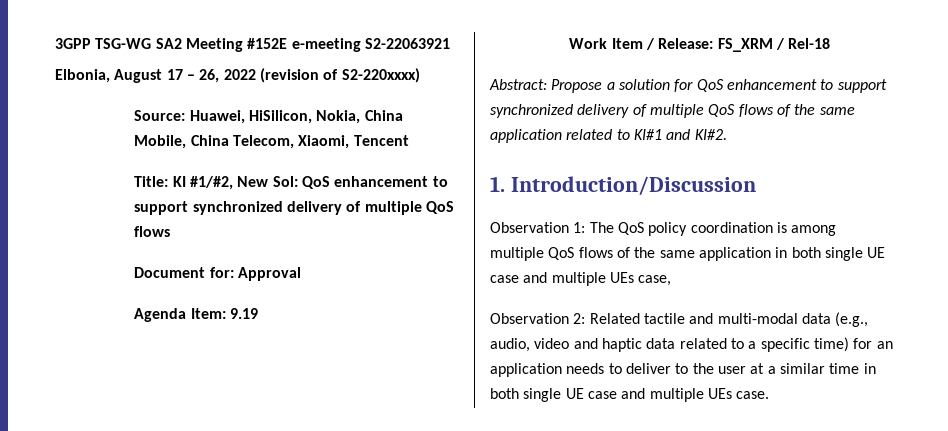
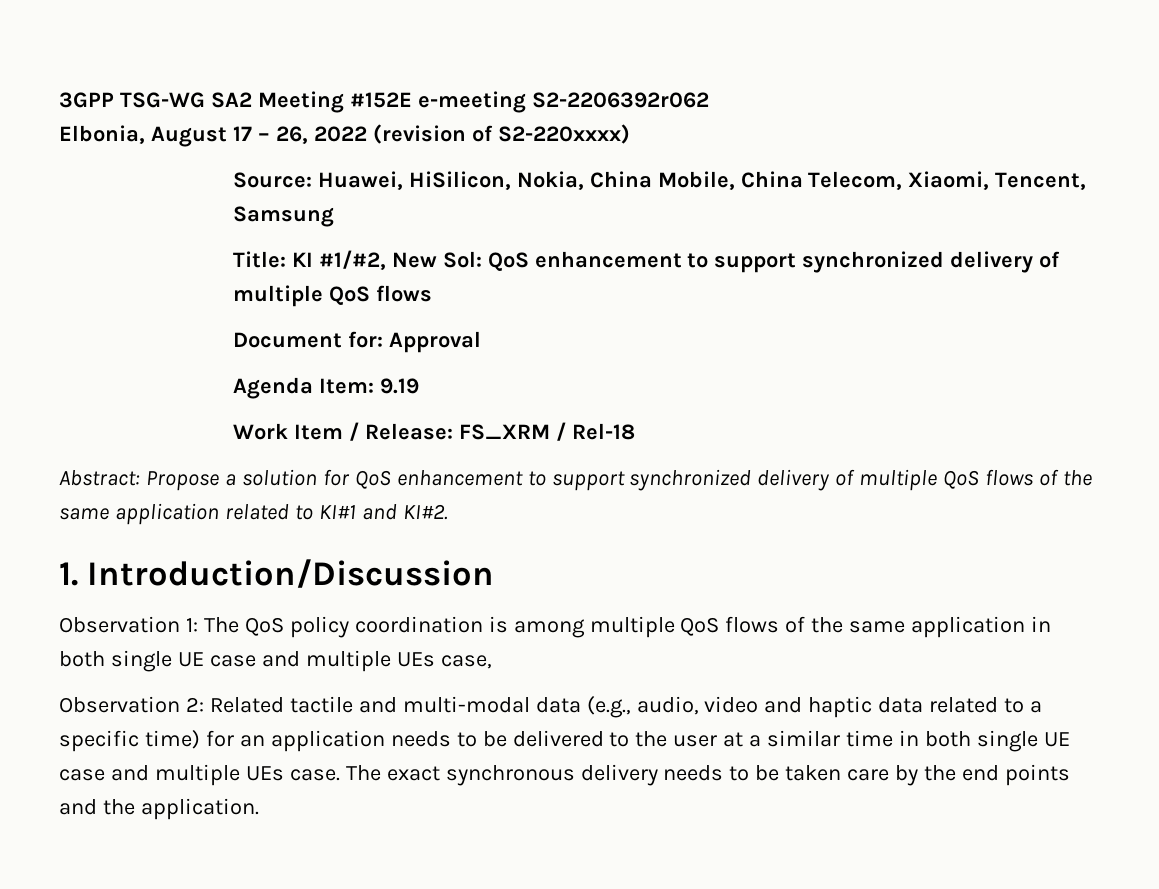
- 3GPP TSG-WG SA2 Meeting #152E e-meeting S2-22063921
+ 3GPP TSG-WG SA2 Meeting #152E e-meeting S2-2206392r062
- Source: Huawei, HiSilicon, Nokia, China Mobile, China Telecom, Xiaomi, Tencent
+ Source: Huawei, HiSilicon, Nokia, China Mobile, China Telecom, Xiaomi, Tencent, Samsung
- Observation 2: Related tactile and multi-modal data (e.g., audio, video and haptic data related to a specific time) for an application needs to deliver to the user at a similar time in both single UE case and multiple UEs case.
+ Observation 2: Related tactile and multi-modal data (e.g., audio, video and haptic data related to a specific time) for an application needs to be delivered to the user at a similar time in both single UE case and multiple UEs case.
+ The exact synchronous delivery needs to be taken care by the end points and the application.

